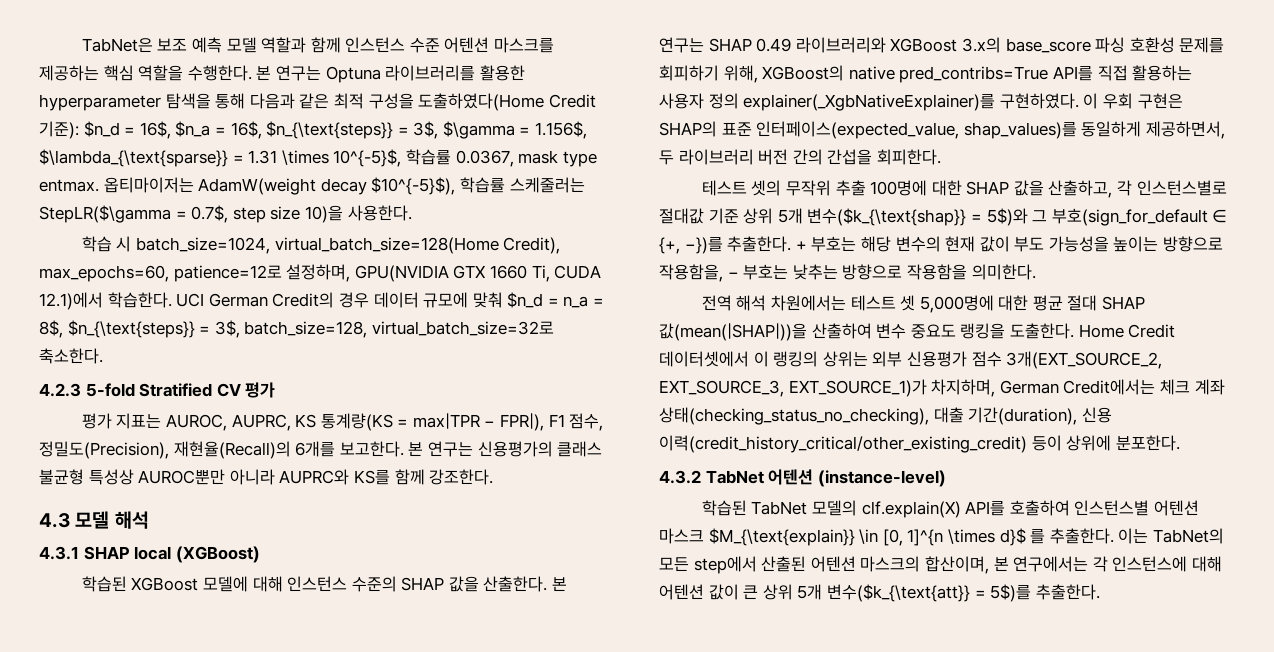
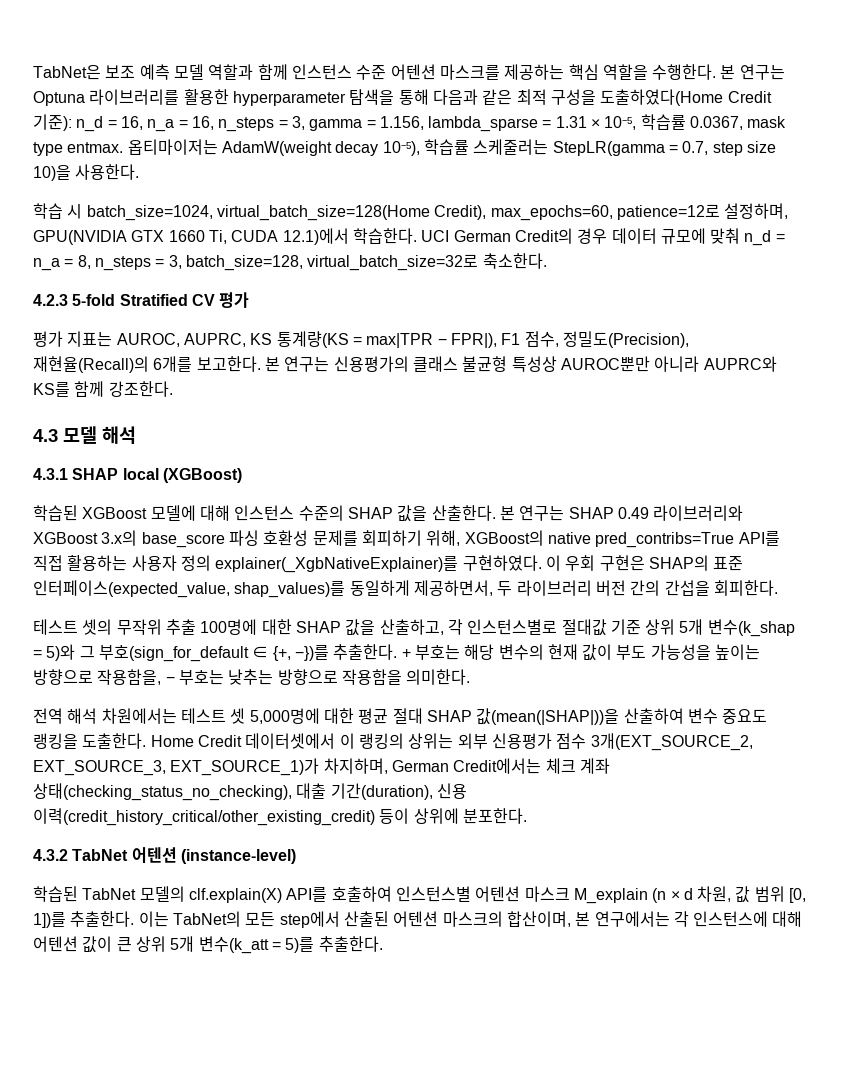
- 본 연구는 Optuna 라이브러리를 활용한 hyperparameter 탐색을 통해 다음과 같은 최적 구성을 도출하였다(Home Credit 기준): $n_d = 16$, $n_a = 16$, $n_{\text{steps}} = 3$, $\gamma = 1.156$, $\lambda_{\text{sparse}} = 1.31 \times 10^{-5}$, 학습률 0.0367, mask type entmax.
+ 본 연구는 Optuna 라이브러리를 활용한 hyperparameter 탐색을 통해 다음과 같은 최적 구성을 도출하였다(Home Credit 기준): n_d = 16, n_a = 16, n_steps = 3, gamma = 1.156, lambda_sparse = 1.31 × 10⁻⁵, 학습률 0.0367, mask type entmax.
- 옵티마이저는 AdamW(weight decay $10^{-5}$), 학습률 스케줄러는 StepLR($\gamma = 0.7$, step size 10)을 사용한다.
+ 옵티마이저는 AdamW(weight decay 10⁻⁵), 학습률 스케줄러는 StepLR(gamma = 0.7, step size 10)을 사용한다.
- UCI German Credit의 경우 데이터 규모에 맞춰 $n_d = n_a = 8$, $n_{\text{steps}} = 3$, batch_size=128, virtual_batch_size=32로 축소한다.
+ UCI German Credit의 경우 데이터 규모에 맞춰 n_d = n_a = 8, n_steps = 3, batch_size=128, virtual_batch_size=32로 축소한다.
- 테스트 셋의 무작위 추출 100명에 대한 SHAP 값을 산출하고, 각 인스턴스별로 절대값 기준 상위 5개 변수($k_{\text{shap}} = 5$)와 그 부호(sign_for_default ∈ {+, −})를 추출한다.
+ 테스트 셋의 무작위 추출 100명에 대한 SHAP 값을 산출하고, 각 인스턴스별로 절대값 기준 상위 5개 변수(k_shap = 5)와 그 부호(sign_for_default ∈ {+, −})를 추출한다.
- 학습된 TabNet 모델의 clf.explain(X) API를 호출하여 인스턴스별 어텐션 마스크 $M_{\text{explain}} \in [0, 1]^{n \times d}$ 를 추출한다.
+ 학습된 TabNet 모델의 clf.explain(X) API를 호출하여 인스턴스별 어텐션 마스크 M_explain (n × d 차원, 값 범위 [0, 1])를 추출한다.
- 이는 TabNet의 모든 step에서 산출된 어텐션 마스크의 합산이며, 본 연구에서는 각 인스턴스에 대해 어텐션 값이 큰 상위 5개 변수($k_{\text{att}} = 5$)를 추출한다.
+ 이는 TabNet의 모든 step에서 산출된 어텐션 마스크의 합산이며, 본 연구에서는 각 인스턴스에 대해 어텐션 값이 큰 상위 5개 변수(k_att = 5)를 추출한다.

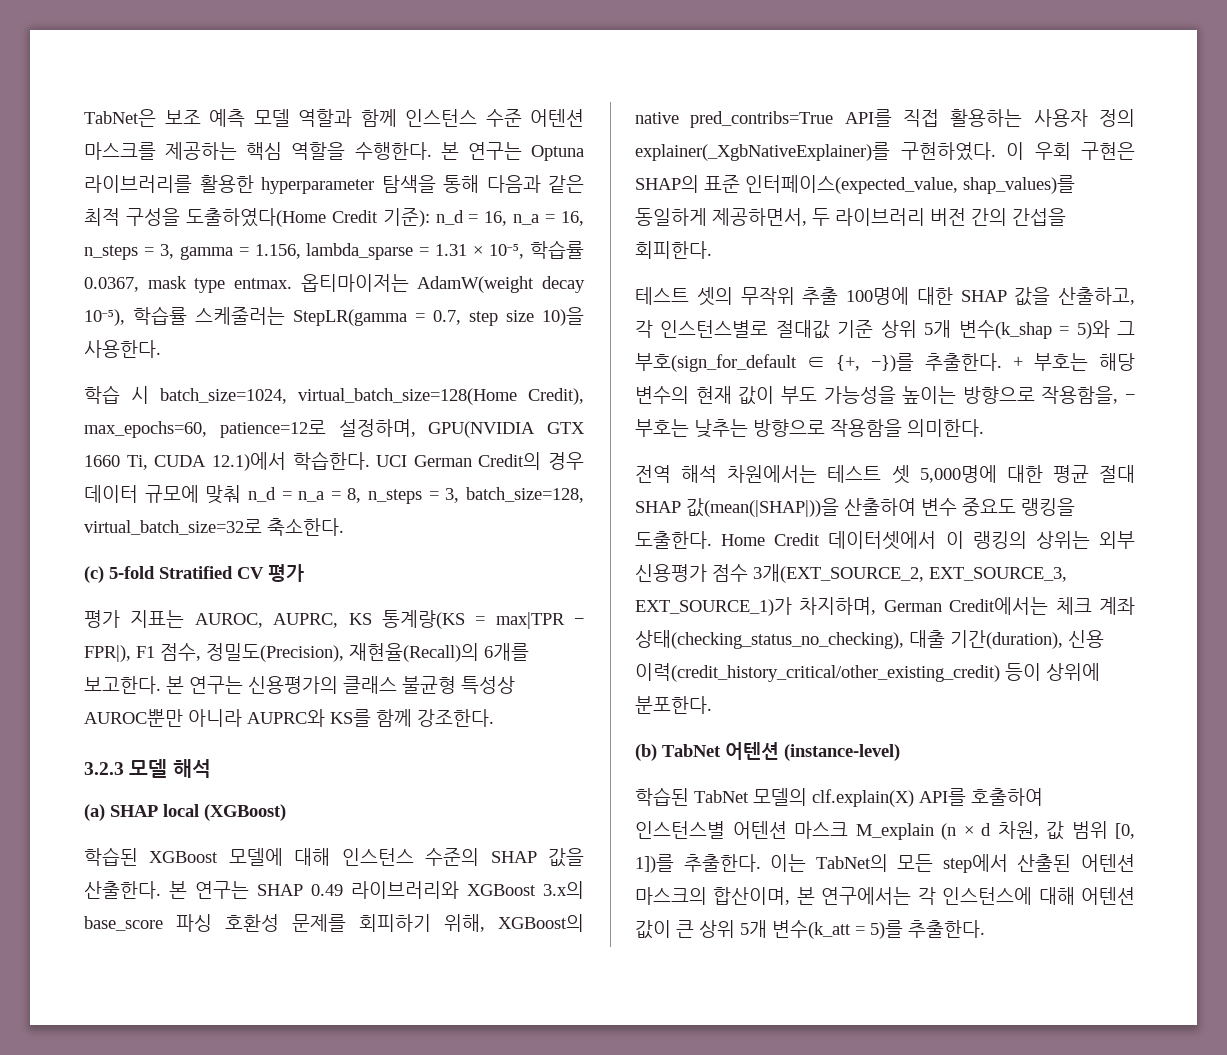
- 4.2.3 5-fold Stratified CV 평가
+ (c) 5-fold Stratified CV 평가
- 4.3 모델 해석
+ 3.2.3 모델 해석
- 4.3.1 SHAP local (XGBoost)
+ (a) SHAP local (XGBoost)
- 4.3.2 TabNet 어텐션 (instance-level)
+ (b) TabNet 어텐션 (instance-level)

